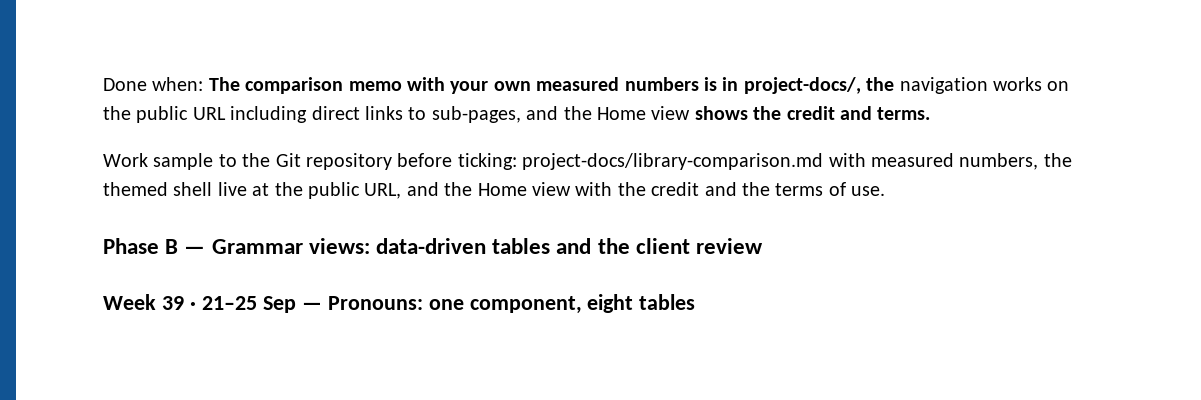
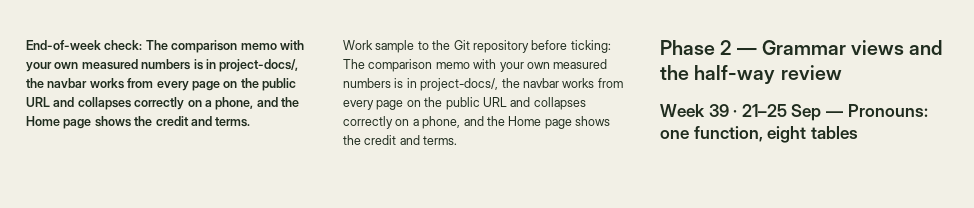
- Done when: The comparison memo with your own measured numbers is in project-docs/, the navigation works on the public URL including direct links to sub-pages, and the Home view shows the credit and terms.
+ End-of-week check: The comparison memo with your own measured numbers is in project-docs/, the navbar works from every page on the public URL and collapses correctly on a phone, and the Home page shows the credit and terms.
- Work sample to the Git repository before ticking: project-docs/library-comparison.md with measured numbers, the themed shell live at the public URL, and the Home view with the credit and the terms of use.
+ Work sample to the Git repository before ticking: The comparison memo with your own measured numbers is in project-docs/, the navbar works from every page on the public URL and collapses correctly on a phone, and the Home page shows the credit and terms.
- Phase B — Grammar views: data-driven tables and the client review
+ Phase 2 — Grammar views and the half-way review
- Week 39 · 21–25 Sep — Pronouns: one component, eight tables
+ Week 39 · 21–25 Sep — Pronouns: one function, eight tables

